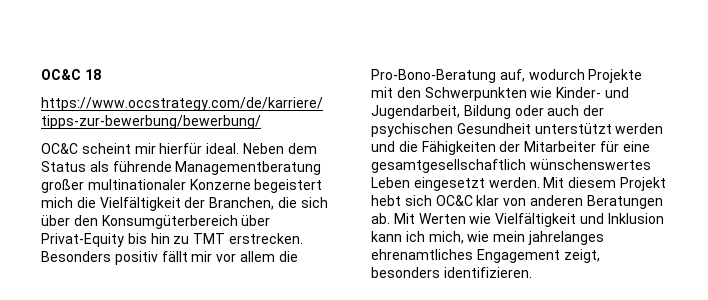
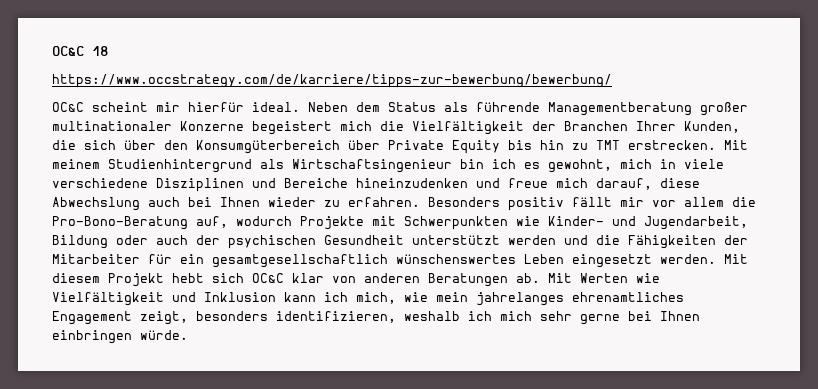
- Neben dem Status als führende Managementberatung großer multinationaler Konzerne begeistert mich die Vielfältigkeit der Branchen, die sich über den Konsumgüterbereich über Privat-Equity bis hin zu TMT erstrecken.
+ Neben dem Status als führende Managementberatung großer multinationaler Konzerne begeistert mich die Vielfältigkeit der Branchen Ihrer Kunden, die sich über den Konsumgüterbereich über Private Equity bis hin zu TMT erstrecken.
+ Mit meinem Studienhintergrund als Wirtschaftsingenieur bin ich es gewohnt, mich in viele verschiedene Disziplinen und Bereiche hineinzudenken und freue mich darauf, diese Abwechslung auch bei Ihnen wieder zu erfahren.
- Besonders positiv fällt mir vor allem die Pro-Bono-Beratung auf, wodurch Projekte mit den Schwerpunkten wie Kinder- und Jugendarbeit, Bildung oder auch der psychischen Gesundheit unterstützt werden und die Fähigkeiten der Mitarbeiter für eine gesamtgesellschaftlich wünschenswertes Leben eingesetzt werden.
+ Besonders positiv fällt mir vor allem die Pro-Bono-Beratung auf, wodurch Projekte mit Schwerpunkten wie Kinder- und Jugendarbeit, Bildung oder auch der psychischen Gesundheit unterstützt werden und die Fähigkeiten der Mitarbeiter für ein gesamtgesellschaftlich wünschenswertes Leben eingesetzt werden.
- Mit Werten wie Vielfältigkeit und Inklusion kann ich mich, wie mein jahrelanges ehrenamtliches Engagement zeigt, besonders identifizieren.
+ Mit Werten wie Vielfältigkeit und Inklusion kann ich mich, wie mein jahrelanges ehrenamtliches Engagement zeigt, besonders identifizieren, weshalb ich mich sehr gerne bei Ihnen einbringen würde.

